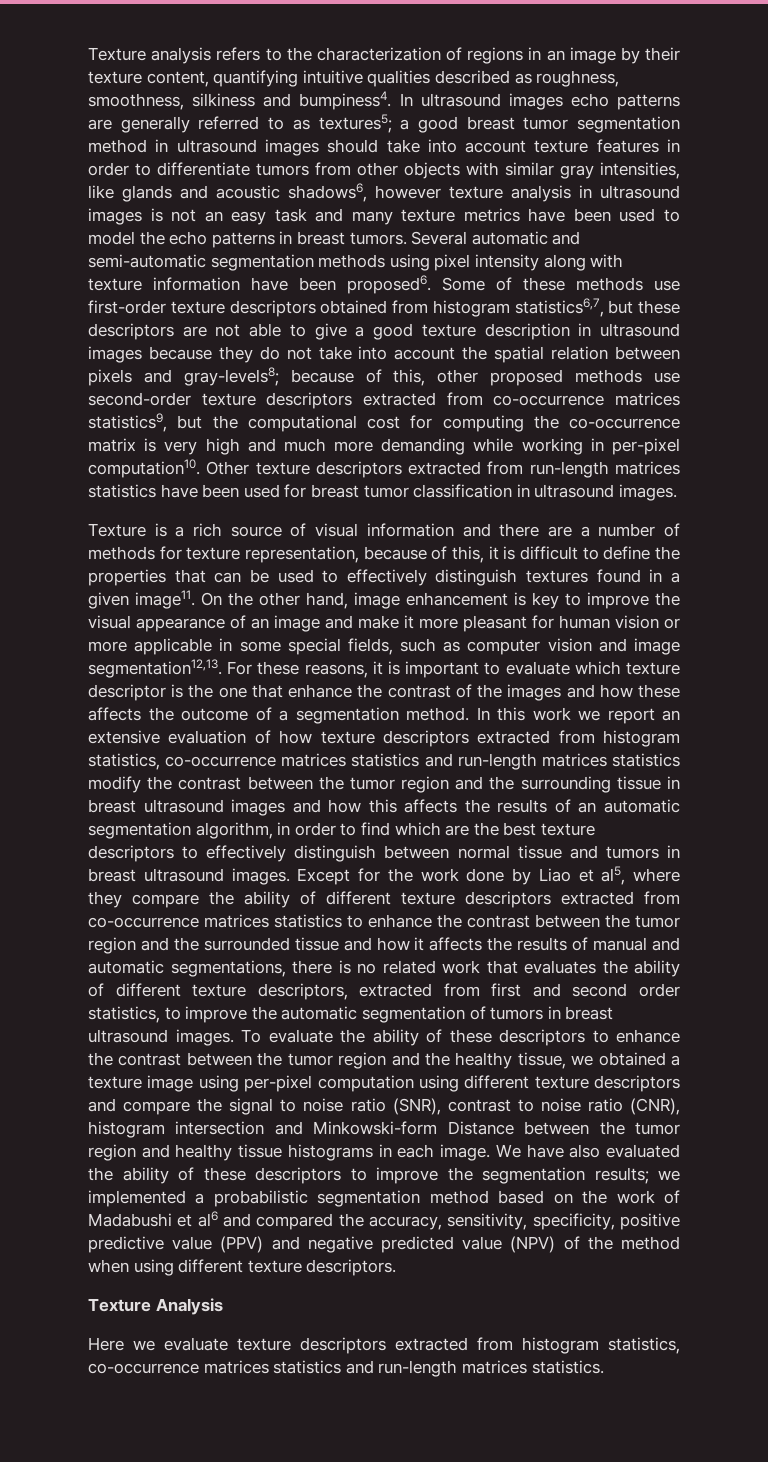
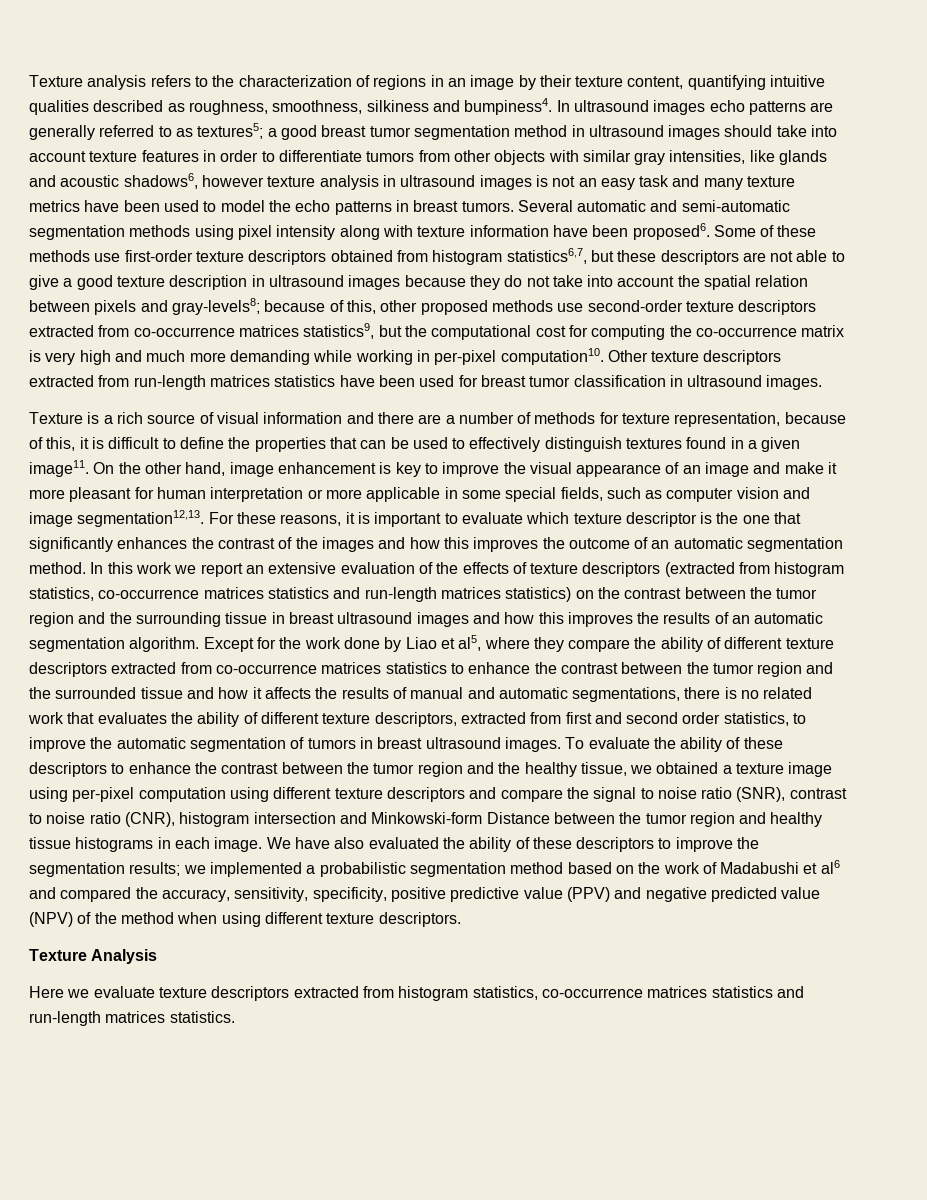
- On the other hand, image enhancement is key to improve the visual appearance of an image and make it more pleasant for human vision or more applicable in some special fields, such as computer vision and image segmentation12,13.
+ On the other hand, image enhancement is key to improve the visual appearance of an image and make it more pleasant for human interpretation or more applicable in some special fields, such as computer vision and image segmentation12,13.
- For these reasons, it is important to evaluate which texture descriptor is the one that enhance the contrast of the images and how these affects the outcome of a segmentation method.
+ For these reasons, it is important to evaluate which texture descriptor is the one that significantly enhances the contrast of the images and how this improves the outcome of an automatic segmentation method.
- In this work we report an extensive evaluation of how texture descriptors extracted from histogram statistics, co-occurrence matrices statistics and run-length matrices statistics modify the contrast between the tumor region and the surrounding tissue in breast ultrasound images and how this affects the results of an automatic segmentation algorithm, in order to find which are the best texture descriptors to effectively distinguish between normal tissue and tumors in breast ultrasound images.
+ In this work we report an extensive evaluation of the effects of texture descriptors (extracted from histogram statistics, co-occurrence matrices statistics and run-length matrices statistics) on the contrast between the tumor region and the surrounding tissue in breast ultrasound images and how this improves the results of an automatic segmentation algorithm.

